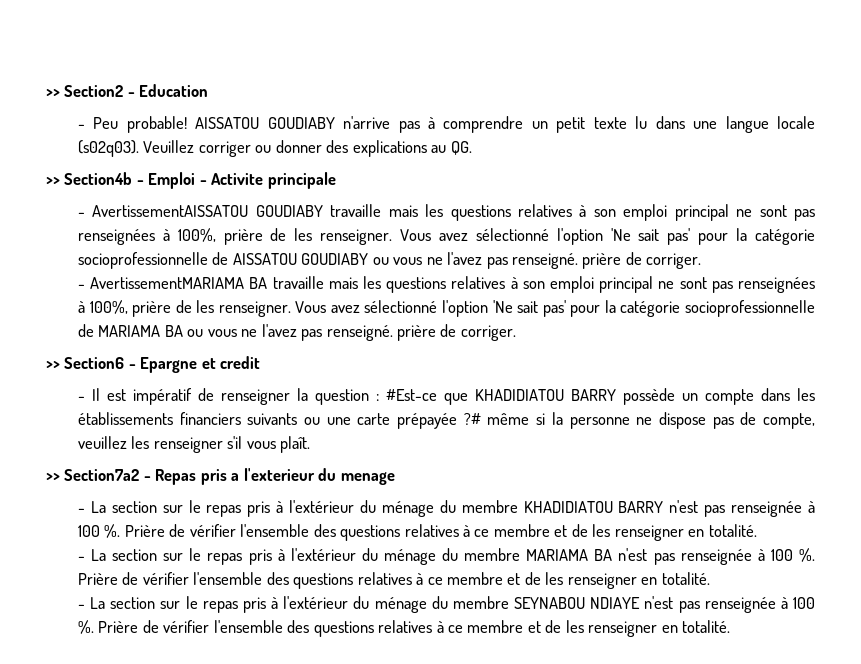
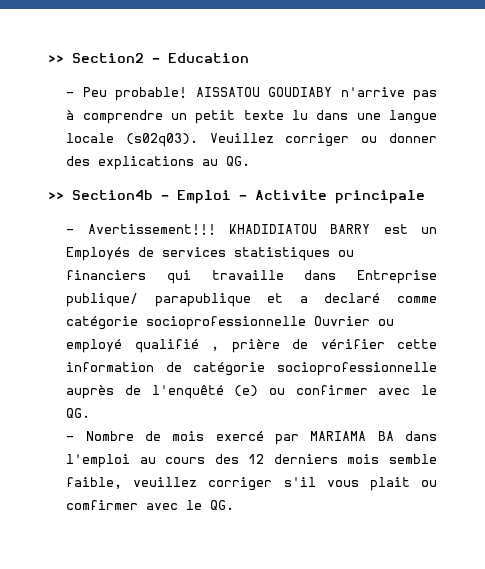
- - AvertissementAISSATOU GOUDIABY travaille mais les questions relatives à son emploi principal ne sont pas renseignées à 100%, prière de les renseigner. Vous avez sélectionné l'option 'Ne sait pas' pour la catégorie socioprofessionnelle de AISSATOU GOUDIABY ou vous ne l'avez pas renseigné. prière de corriger.
- - AvertissementMARIAMA BA travaille mais les questions relatives à son emploi principal ne sont pas renseignées à 100%, prière de les renseigner. Vous avez sélectionné l'option 'Ne sait pas' pour la catégorie socioprofessionnelle de MARIAMA BA ou vous ne l'avez pas renseigné. prière de corriger.
- >> Section6 - Epargne et credit
- - Il est impératif de renseigner la question : #Est-ce que KHADIDIATOU BARRY possède un compte dans les établissements financiers suivants ou une carte prépayée ?# même si la personne ne dispose pas de compte, veuillez les renseigner s'il vous plaît.
- >> Section7a2 - Repas pris a l'exterieur du menage
- - La section sur le repas pris à l'extérieur du ménage du membre KHADIDIATOU BARRY n'est pas renseignée à 100 %. Prière de vérifier l'ensemble des questions relatives à ce membre et de les renseigner en totalité.
- - La section sur le repas pris à l'extérieur du ménage du membre MARIAMA BA n'est pas renseignée à 100 %. Prière de vérifier l'ensemble des questions relatives à ce membre et de les renseigner en totalité.
- - La section sur le repas pris à l'extérieur du ménage du membre SEYNABOU NDIAYE n'est pas renseignée à 100 %. Prière de vérifier l'ensemble des questions relatives à ce membre et de les renseigner en totalité.
+ - Avertissement!!! KHADIDIATOU BARRY est un Employés de services statistiques ou financiers qui travaille dans Entreprise publique/ parapublique et a declaré comme catégorie socioprofessionnelle Ouvrier ou employé qualifié , prière de vérifier cette information de catégorie socioprofessionnelle auprès de l'enquêté (e) ou confirmer avec le QG.
+ - Nombre de mois exercé par MARIAMA BA dans l'emploi au cours des 12 derniers mois semble faible, veuillez corriger s'il vous plait ou comfirmer avec le QG.

